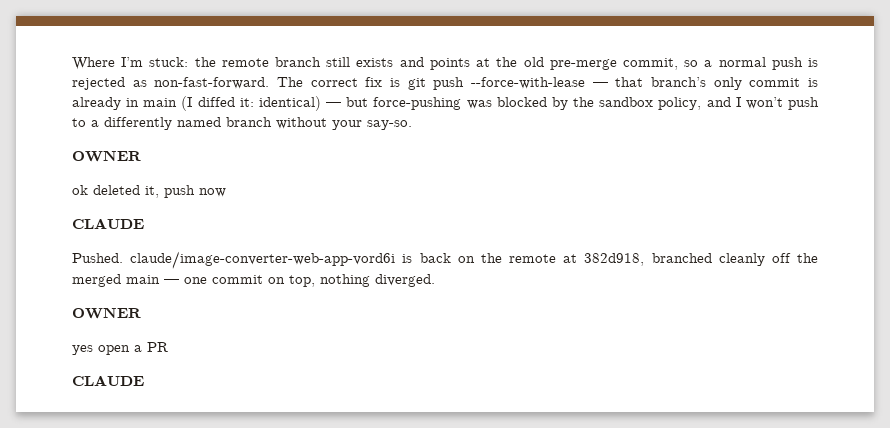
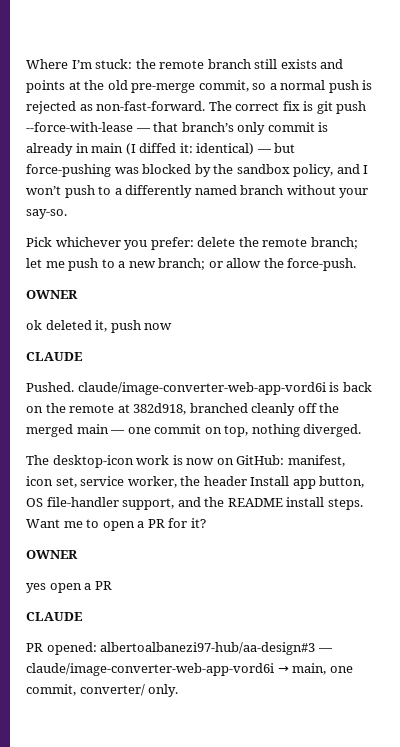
+ Pick whichever you prefer: delete the remote branch; let me push to a new branch; or allow the force-push.
+ The desktop-icon work is now on GitHub: manifest, icon set, service worker, the header Install app button, OS file-handler support, and the README install steps. Want me to open a PR for it?
+ PR opened: albertoalbanezi97-hub/aa-design#3 — claude/image-converter-web-app-vord6i → main, one commit, converter/ only.

